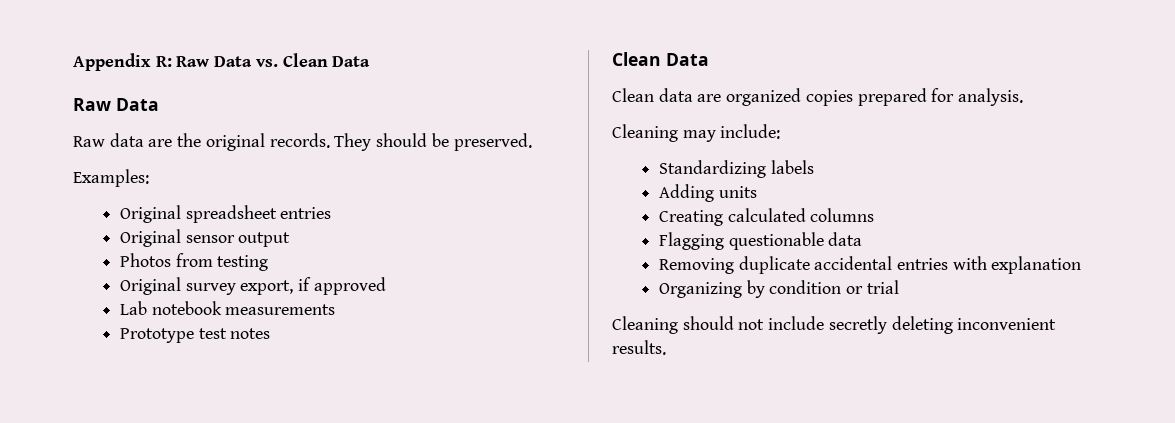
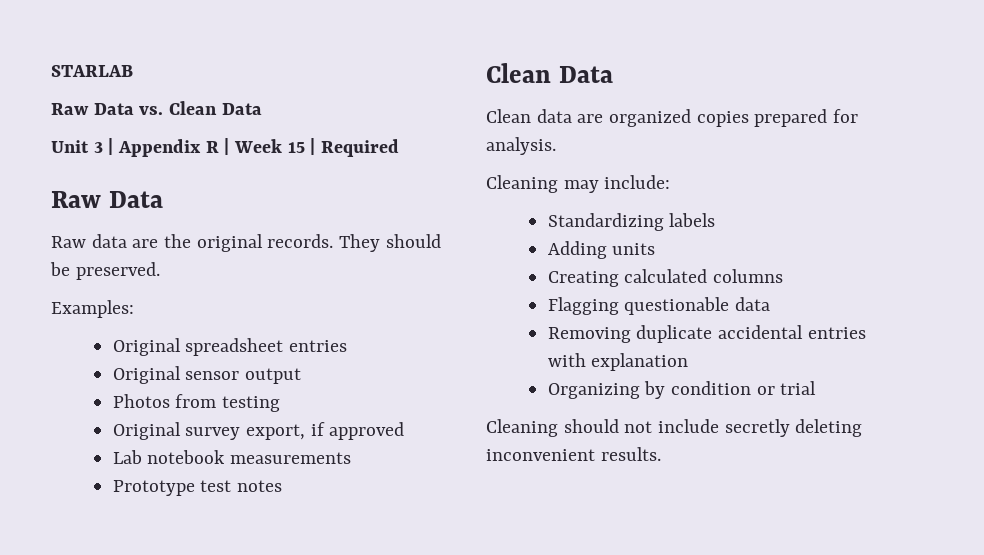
- Appendix R: Raw Data vs. Clean Data
+ STARLAB
+ Raw Data vs. Clean Data
+ Unit 3 | Appendix R | Week 15 | Required

